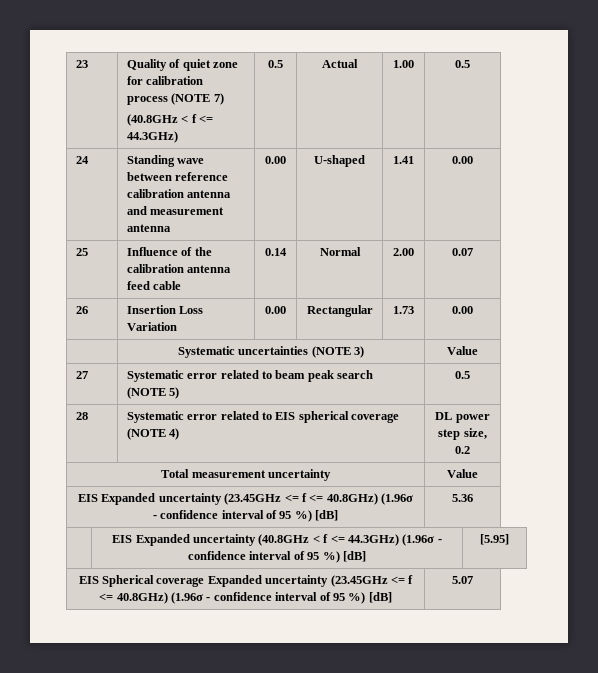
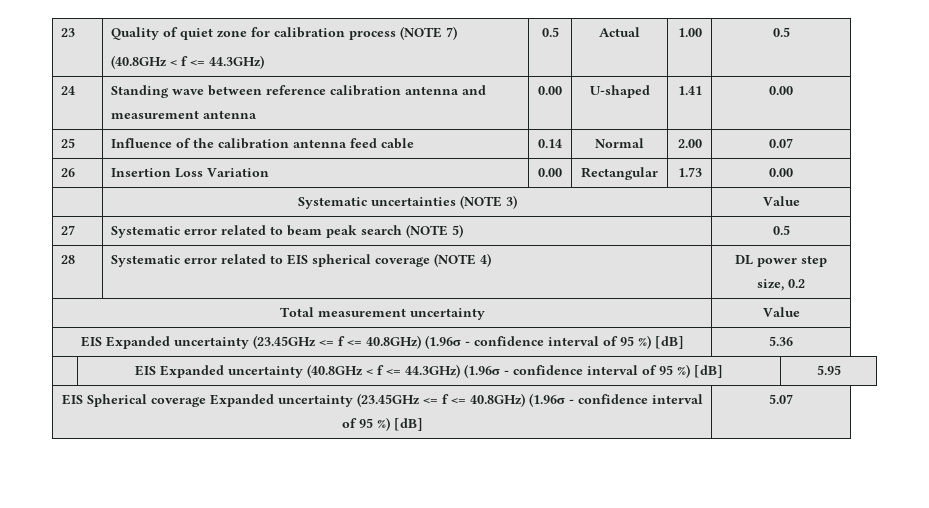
- | EIS Expanded uncertainty (40.8GHz < f <= 44.3GHz) (1.96σ - confidence interval of 95 %) [dB] | [5.95]
+ | EIS Expanded uncertainty (40.8GHz < f <= 44.3GHz) (1.96σ - confidence interval of 95 %) [dB] | 5.95

